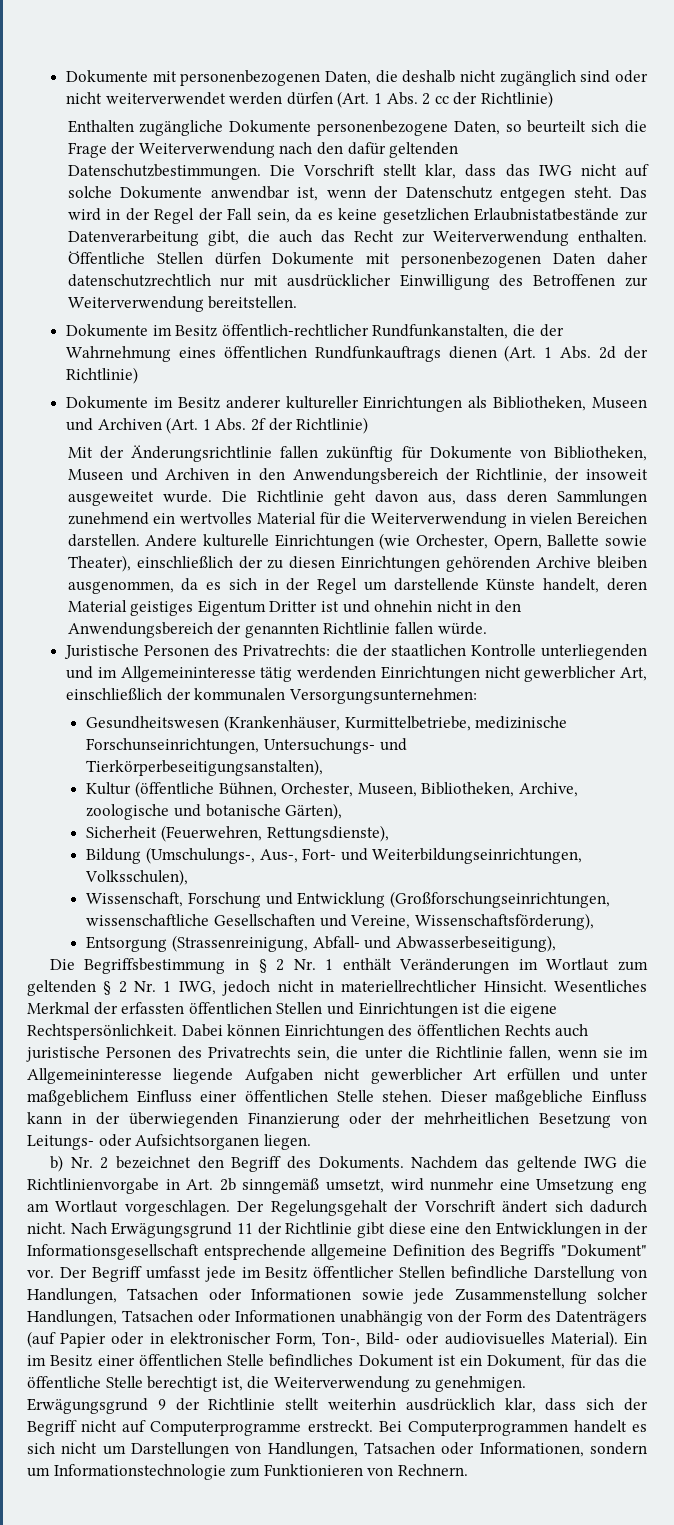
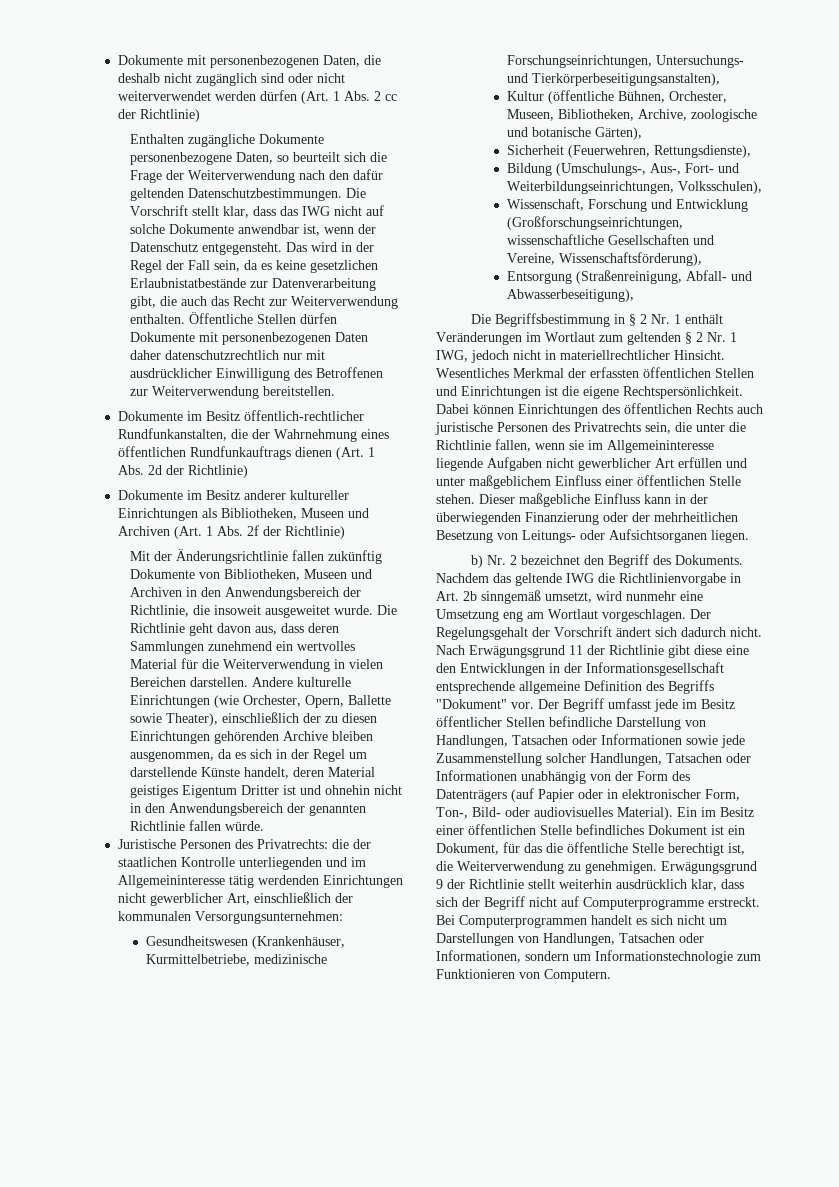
- Die Vorschrift stellt klar, dass das IWG nicht auf solche Dokumente anwendbar ist, wenn der Datenschutz entgegen steht.
+ Die Vorschrift stellt klar, dass das IWG nicht auf solche Dokumente anwendbar ist, wenn der Datenschutz entgegensteht.
- Mit der Änderungsrichtlinie fallen zukünftig für Dokumente von Bibliotheken, Museen und Archiven in den Anwendungsbereich der Richtlinie, der insoweit ausgeweitet wurde.
+ Mit der Änderungsrichtlinie fallen zukünftig Dokumente von Bibliotheken, Museen und Archiven in den Anwendungsbereich der Richtlinie, die insoweit ausgeweitet wurde.
- Gesundheitswesen (Krankenhäuser, Kurmittelbetriebe, medizinische Forschunseinrichtungen, Untersuchungs- und Tierkörperbeseitigungsanstalten),
+ Gesundheitswesen (Krankenhäuser, Kurmittelbetriebe, medizinische Forschungseinrichtungen, Untersuchungs- und Tierkörperbeseitigungsanstalten),
- Entsorgung (Strassenreinigung, Abfall- und Abwasserbeseitigung),
+ Entsorgung (Straßenreinigung, Abfall- und Abwasserbeseitigung),
- Bei Computerprogrammen handelt es sich nicht um Darstellungen von Handlungen, Tatsachen oder Informationen, sondern um Informationstechnologie zum Funktionieren von Rechnern.
+ Bei Computerprogrammen handelt es sich nicht um Darstellungen von Handlungen, Tatsachen oder Informationen, sondern um Informationstechnologie zum Funktionieren von Computern.

